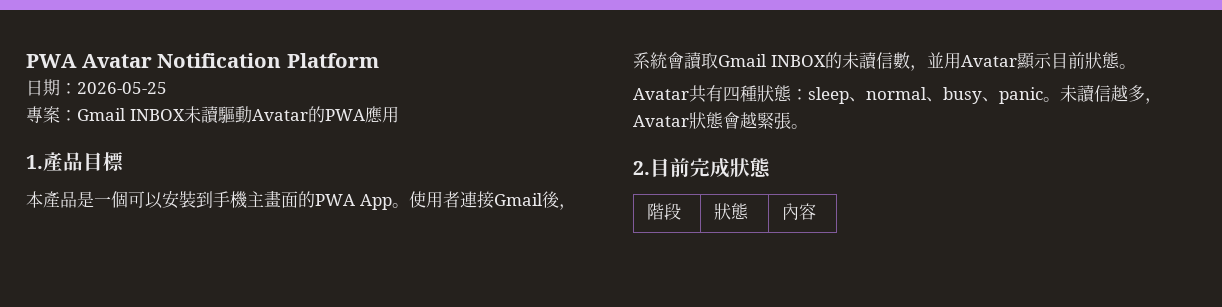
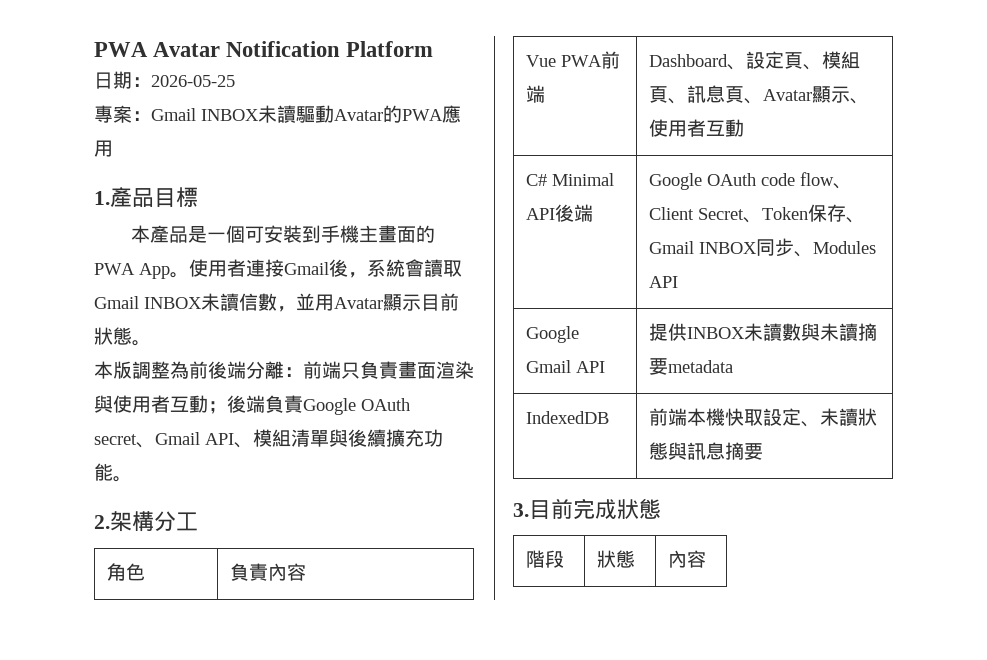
- 本產品是一個可以安裝到手機主畫面的PWA App。
+ 本產品是一個可安裝到手機主畫面的PWA App。
- 使用者連接Gmail後，系統會讀取Gmail INBOX的未讀信數，並用Avatar顯示目前狀態。
+ 使用者連接Gmail後，系統會讀取Gmail INBOX未讀信數，並用Avatar顯示目前狀態。
- Avatar共有四種狀態：sleep、normal、busy、panic。未讀信越多，Avatar狀態會越緊張。
- 2.目前完成狀態
+ 本版調整為前後端分離：前端只負責畫面渲染與使用者互動；後端負責Google OAuth secret、Gmail API、模組清單與後續擴充功能。
+ 2.架構分工
+ 角色 | 負責內容
+ Vue PWA前端 | Dashboard、設定頁、模組頁、訊息頁、Avatar顯示、使用者互動
+ C# Minimal API後端 | Google OAuth code flow、Client Secret、Token保存、Gmail INBOX同步、Modules API
+ Google Gmail API | 提供INBOX未讀數與未讀摘要metadata
+ IndexedDB | 前端本機快取設定、未讀狀態與訊息摘要
+ 3.目前完成狀態

